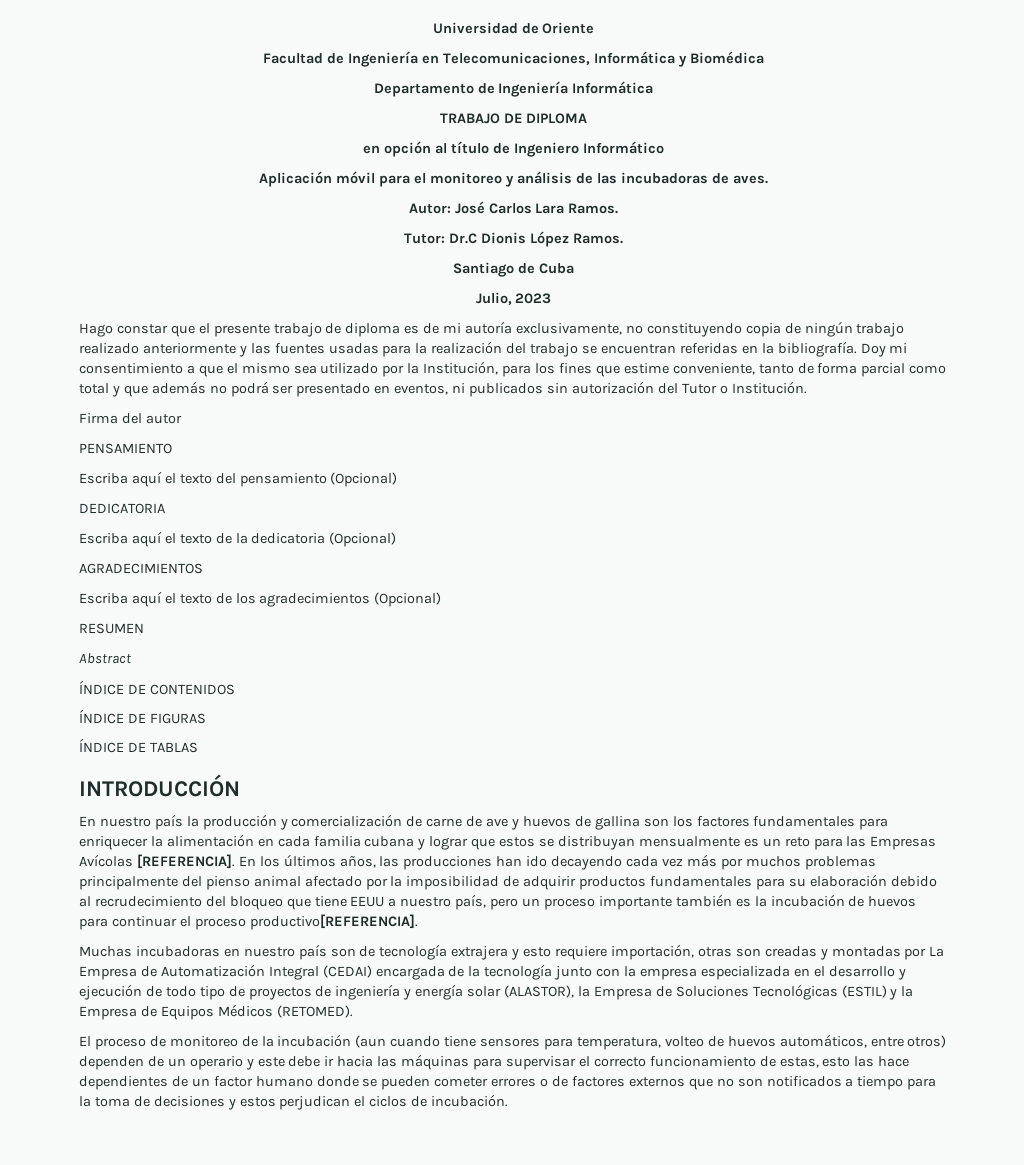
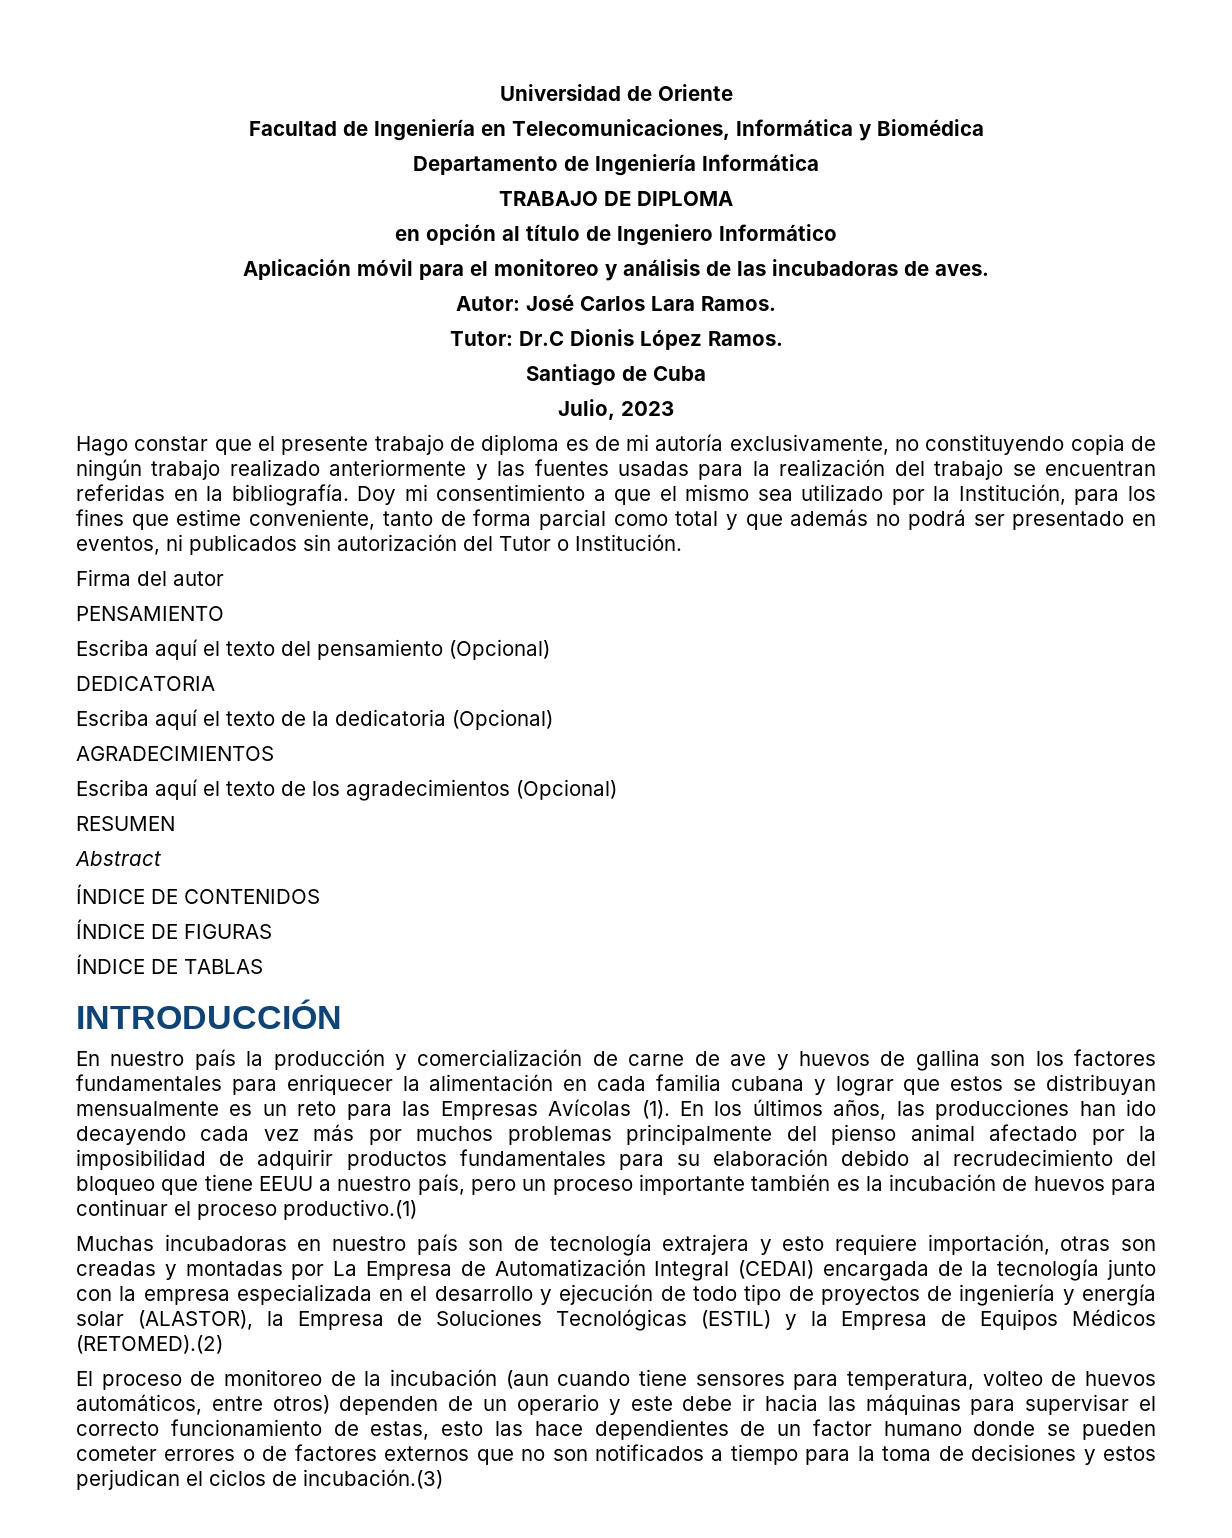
- En nuestro país la producción y comercialización de carne de ave y huevos de gallina son los factores fundamentales para enriquecer la alimentación en cada familia cubana y lograr que estos se distribuyan mensualmente es un reto para las Empresas Avícolas [REFERENCIA].
+ En nuestro país la producción y comercialización de carne de ave y huevos de gallina son los factores fundamentales para enriquecer la alimentación en cada familia cubana y lograr que estos se distribuyan mensualmente es un reto para las Empresas Avícolas (1).
- En los últimos años, las producciones han ido decayendo cada vez más por muchos problemas principalmente del pienso animal afectado por la imposibilidad de adquirir productos fundamentales para su elaboración debido al recrudecimiento del bloqueo que tiene EEUU a nuestro país, pero un proceso importante también es la incubación de huevos para continuar el proceso productivo[REFERENCIA].
+ En los últimos años, las producciones han ido decayendo cada vez más por muchos problemas principalmente del pienso animal afectado por la imposibilidad de adquirir productos fundamentales para su elaboración debido al recrudecimiento del bloqueo que tiene EEUU a nuestro país, pero un proceso importante también es la incubación de huevos para continuar el proceso productivo.(1)
- Muchas incubadoras en nuestro país son de tecnología extrajera y esto requiere importación, otras son creadas y montadas por La Empresa de Automatización Integral (CEDAI) encargada de la tecnología junto con la empresa especializada en el desarrollo y ejecución de todo tipo de proyectos de ingeniería y energía solar (ALASTOR), la Empresa de Soluciones Tecnológicas (ESTIL) y la Empresa de Equipos Médicos (RETOMED).
+ Muchas incubadoras en nuestro país son de tecnología extrajera y esto requiere importación, otras son creadas y montadas por La Empresa de Automatización Integral (CEDAI) encargada de la tecnología junto con la empresa especializada en el desarrollo y ejecución de todo tipo de proyectos de ingeniería y energía solar (ALASTOR), la Empresa de Soluciones Tecnológicas (ESTIL) y la Empresa de Equipos Médicos (RETOMED).(2)
- El proceso de monitoreo de la incubación (aun cuando tiene sensores para temperatura, volteo de huevos automáticos, entre otros) dependen de un operario y este debe ir hacia las máquinas para supervisar el correcto funcionamiento de estas, esto las hace dependientes de un factor humano donde se pueden cometer errores o de factores externos que no son notificados a tiempo para la toma de decisiones y estos perjudican el ciclos de incubación.
+ El proceso de monitoreo de la incubación (aun cuando tiene sensores para temperatura, volteo de huevos automáticos, entre otros) dependen de un operario y este debe ir hacia las máquinas para supervisar el correcto funcionamiento de estas, esto las hace dependientes de un factor humano donde se pueden cometer errores o de factores externos que no son notificados a tiempo para la toma de decisiones y estos perjudican el ciclos de incubación.(3)

